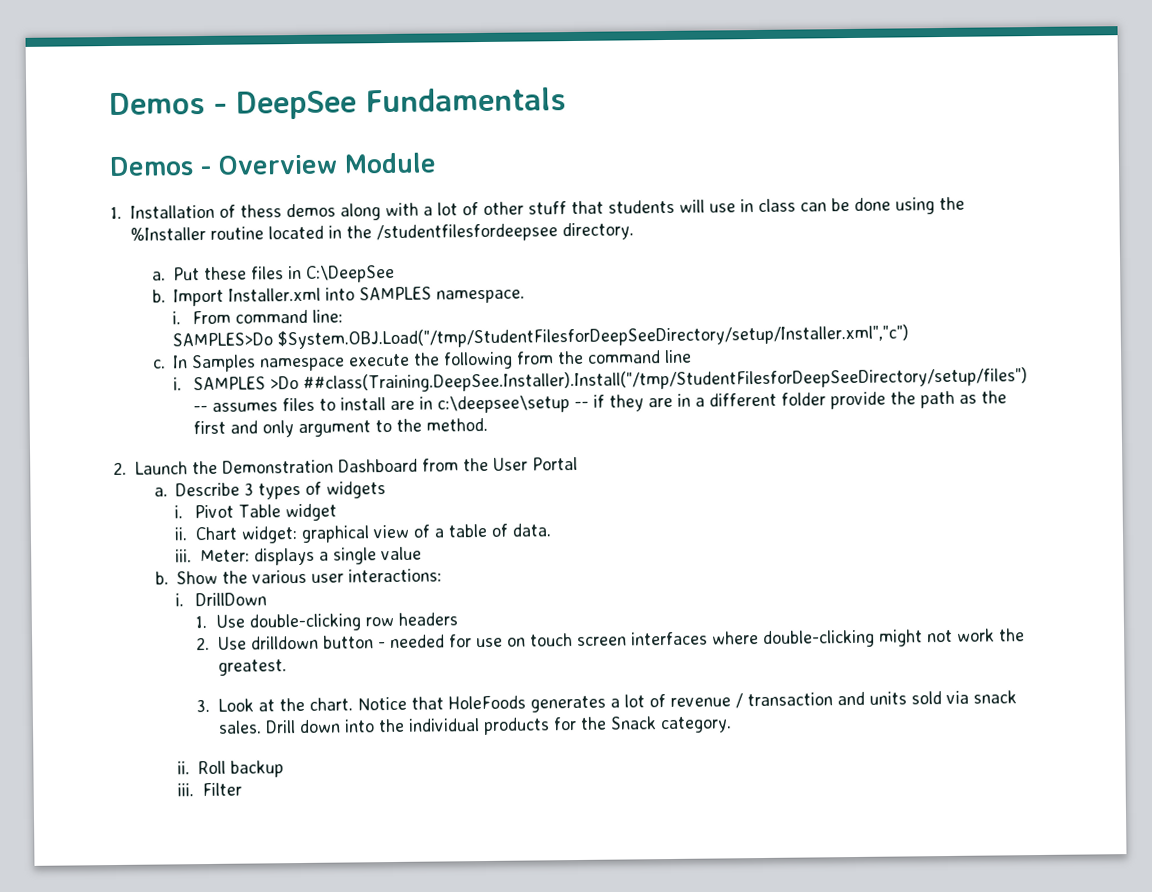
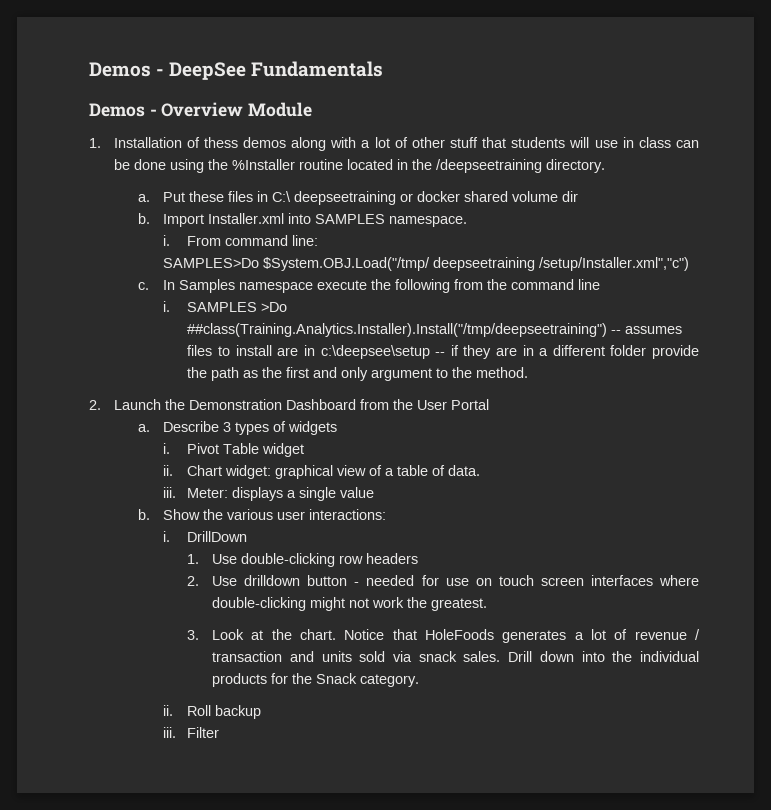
- 1. Installation of thess demos along with a lot of other stuff that students will use in class can be done using the %Installer routine located in the /studentfilesfordeepsee directory.
+ 1. Installation of thess demos along with a lot of other stuff that students will use in class can be done using the %Installer routine located in the /deepseetraining directory.
- Put these files in C:\DeepSee
+ Put these files in C:\ deepseetraining or docker shared volume dir
- SAMPLES>Do $System.OBJ.Load("/tmp/StudentFilesforDeepSeeDirectory/setup/Installer.xml","c")
+ SAMPLES>Do $System.OBJ.Load("/tmp/ deepseetraining /setup/Installer.xml","c")
- SAMPLES >Do ##class(Training.DeepSee.Installer).Install("/tmp/StudentFilesforDeepSeeDirectory/setup/files") -- assumes files to install are in c:\deepsee\setup -- if they are in a different folder provide the path as the first and only argument to the method.
+ SAMPLES >Do ##class(Training.Analytics.Installer).Install("/tmp/deepseetraining") -- assumes files to install are in c:\deepsee\setup -- if they are in a different folder provide the path as the first and only argument to the method.

